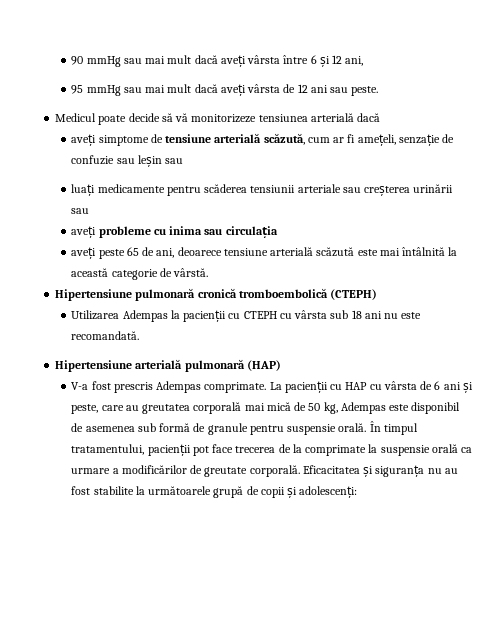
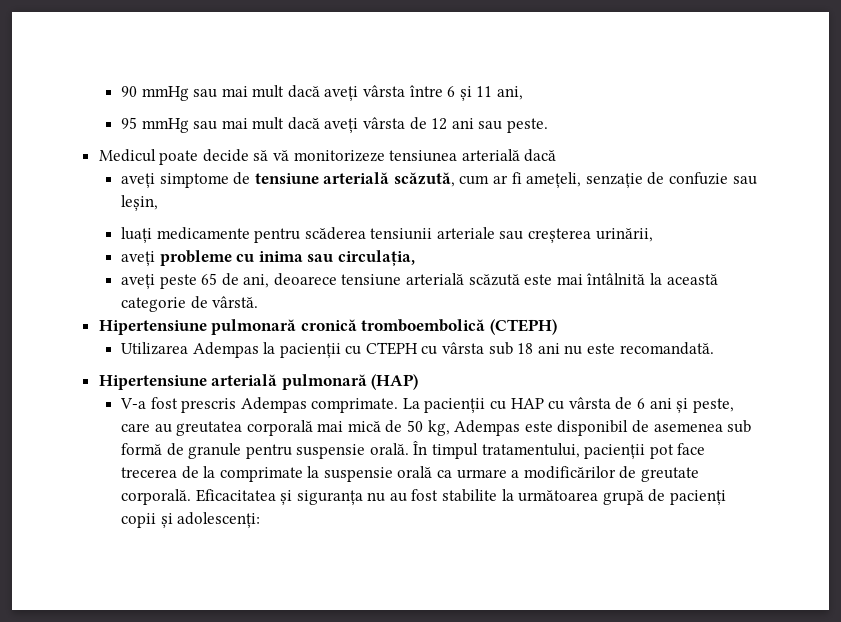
- 90 mmHg sau mai mult dacă aveți vârsta între 6 și 12 ani,
+ 90 mmHg sau mai mult dacă aveți vârsta între 6 și 11 ani,
- aveți simptome de tensiune arterială scăzută, cum ar fi amețeli, senzație de confuzie sau leșin sau
+ aveți simptome de tensiune arterială scăzută, cum ar fi amețeli, senzație de confuzie sau leșin,
- luați medicamente pentru scăderea tensiunii arteriale sau creșterea urinării sau
+ luați medicamente pentru scăderea tensiunii arteriale sau creșterea urinării,
- aveți probleme cu inima sau circulația
+ aveți probleme cu inima sau circulația,
- Eficacitatea și siguranța nu au fost stabilite la următoarele grupă de copii și adolescenți:
+ Eficacitatea și siguranța nu au fost stabilite la următoarea grupă de pacienți copii și adolescenți:

